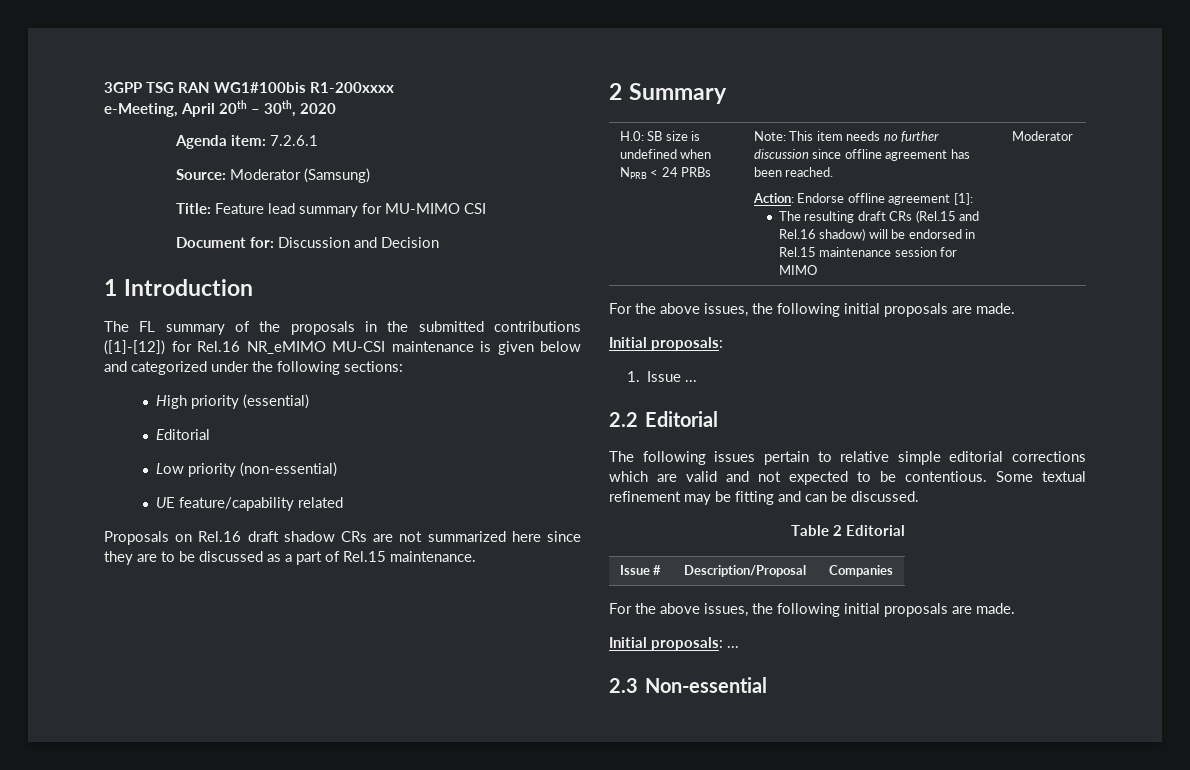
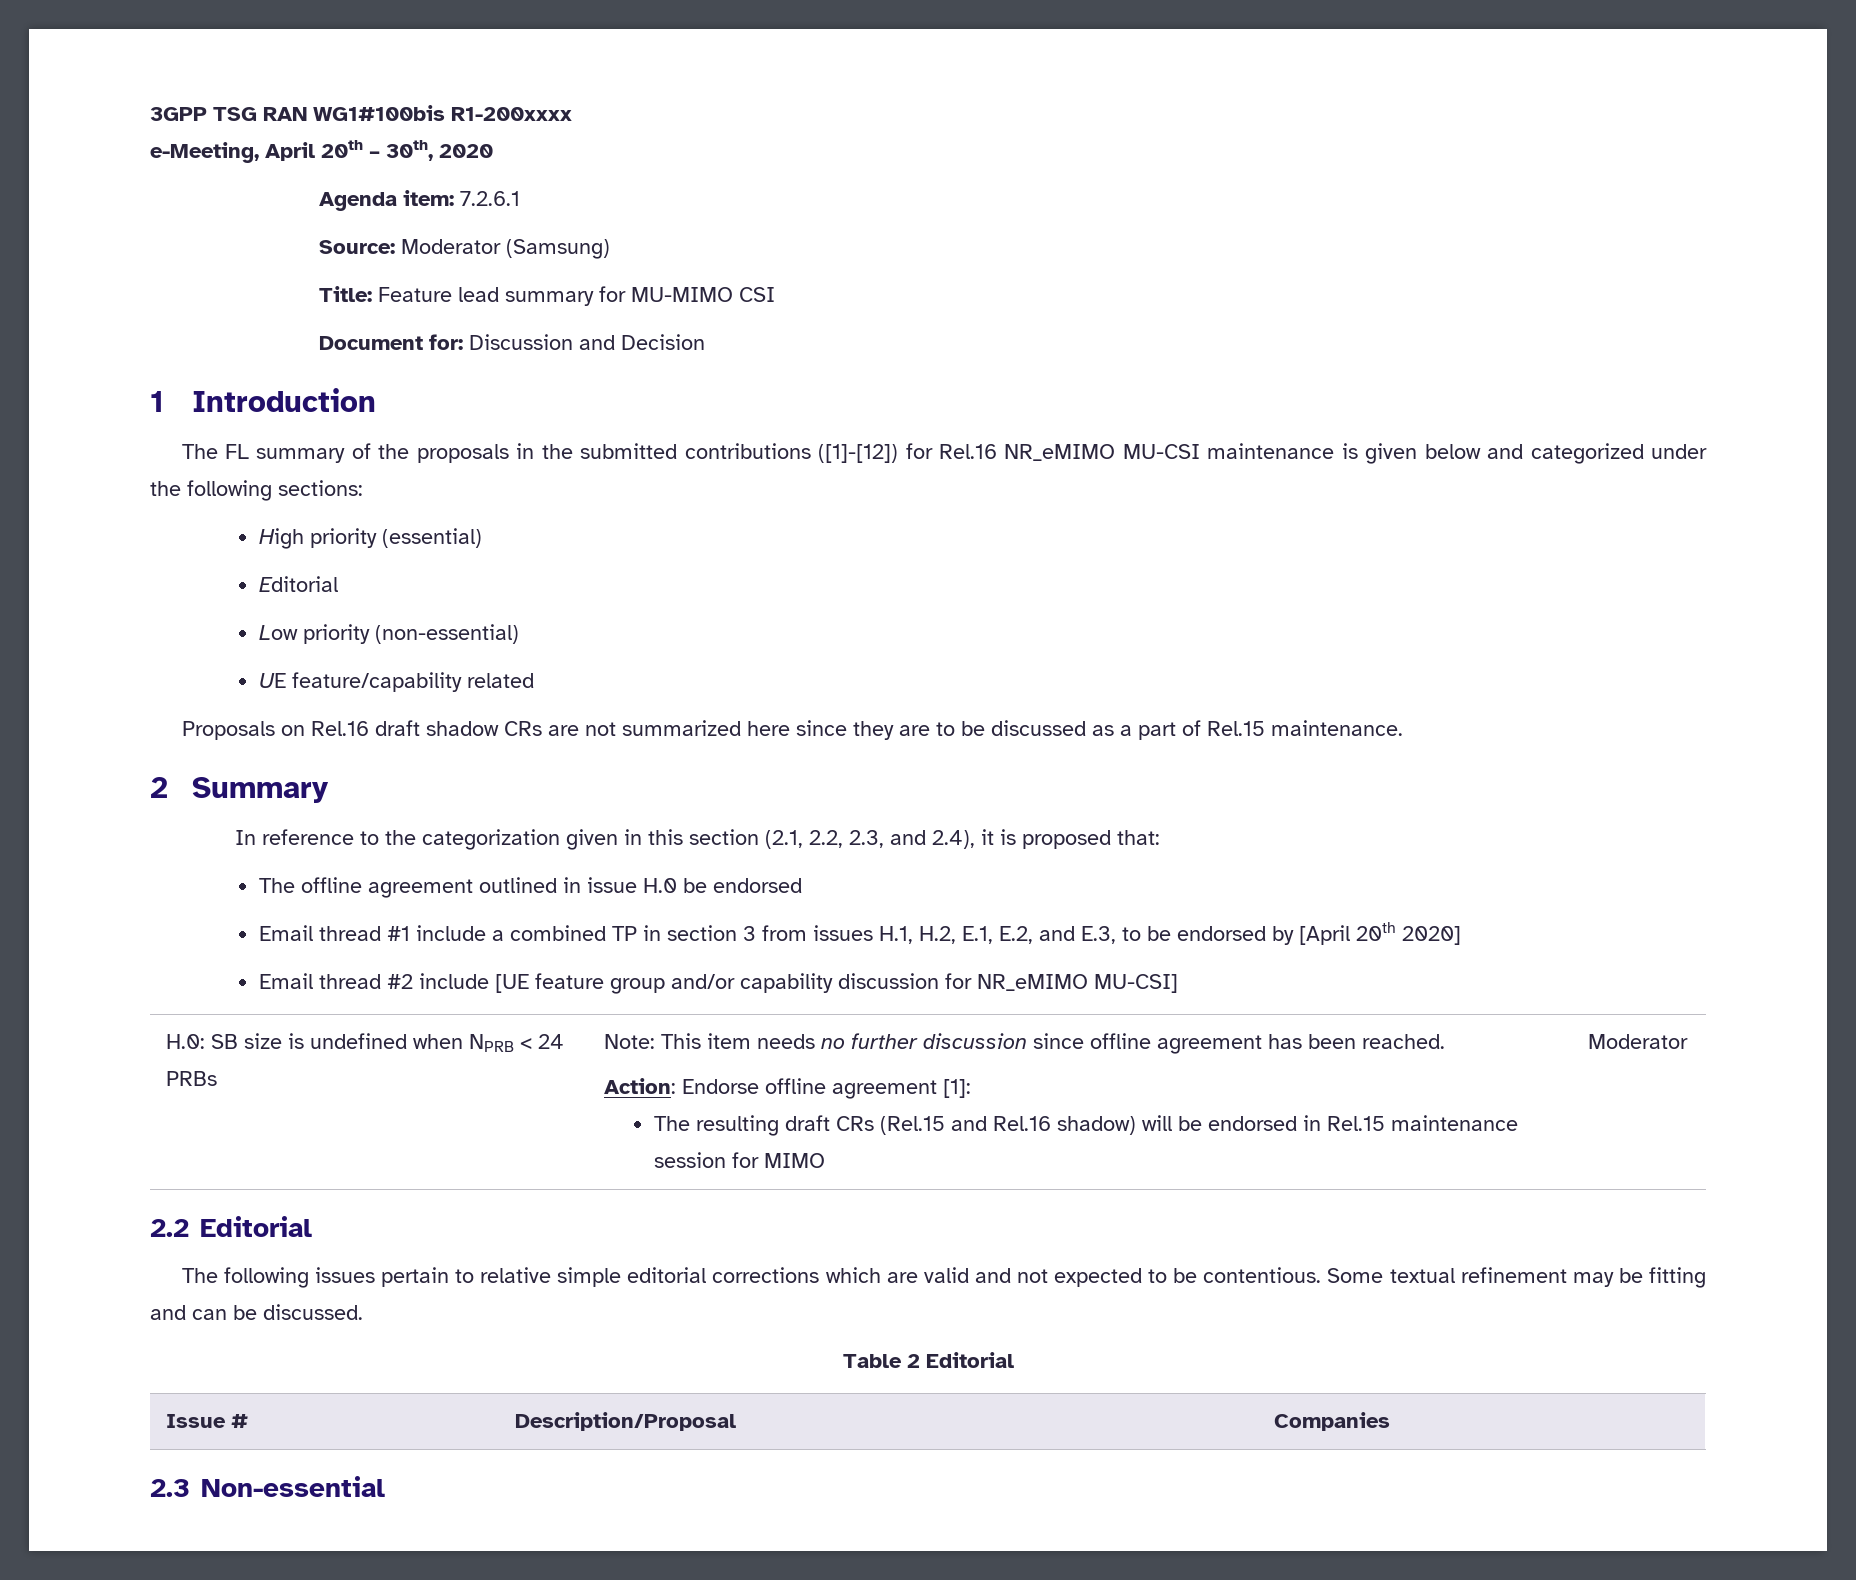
+ In reference to the categorization given in this section (2.1, 2.2, 2.3, and 2.4), it is proposed that:
+ The offline agreement outlined in issue H.0 be endorsed
+ Email thread #1 include a combined TP in section 3 from issues H.1, H.2, E.1, E.2, and E.3, to be endorsed by [April 20th 2020]
+ Email thread #2 include [UE feature group and/or capability discussion for NR_eMIMO MU-CSI]
  The resulting draft CRs (Rel.15 and Rel.16 shadow) will be endorsed in Rel.15 maintenance session for MIMO | Moderator
- For the above issues, the following initial proposals are made.
- Initial proposals:
- 1. Issue ...
  Issue # | Description/Proposal | Companies
- For the above issues, the following initial proposals are made.
- Initial proposals: ...

